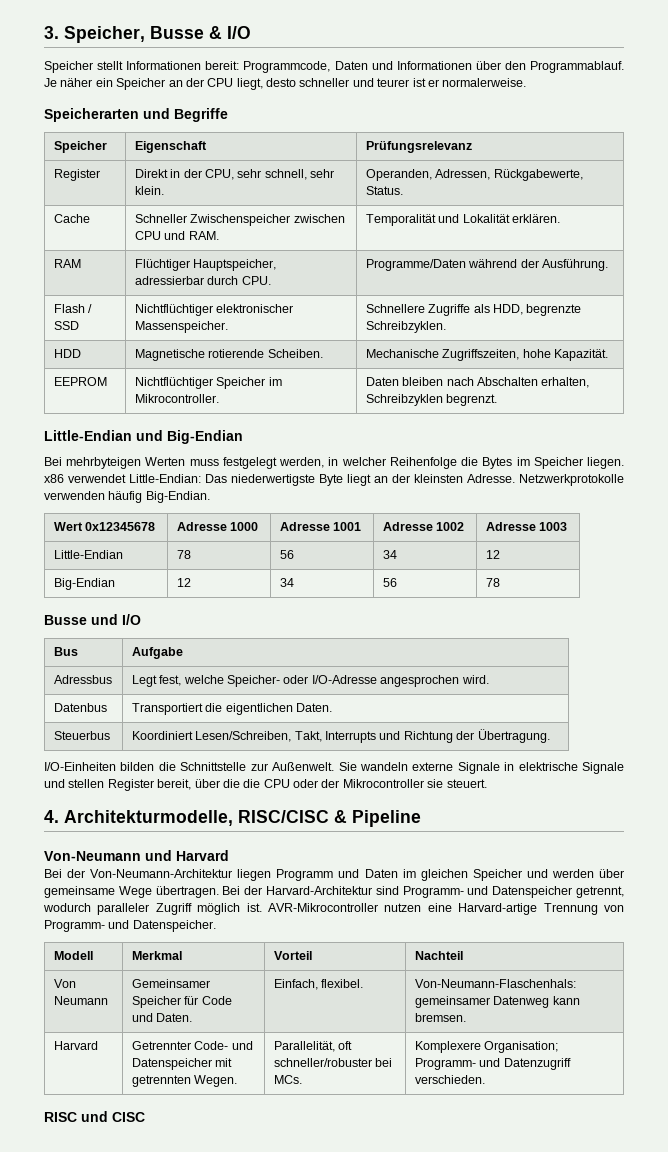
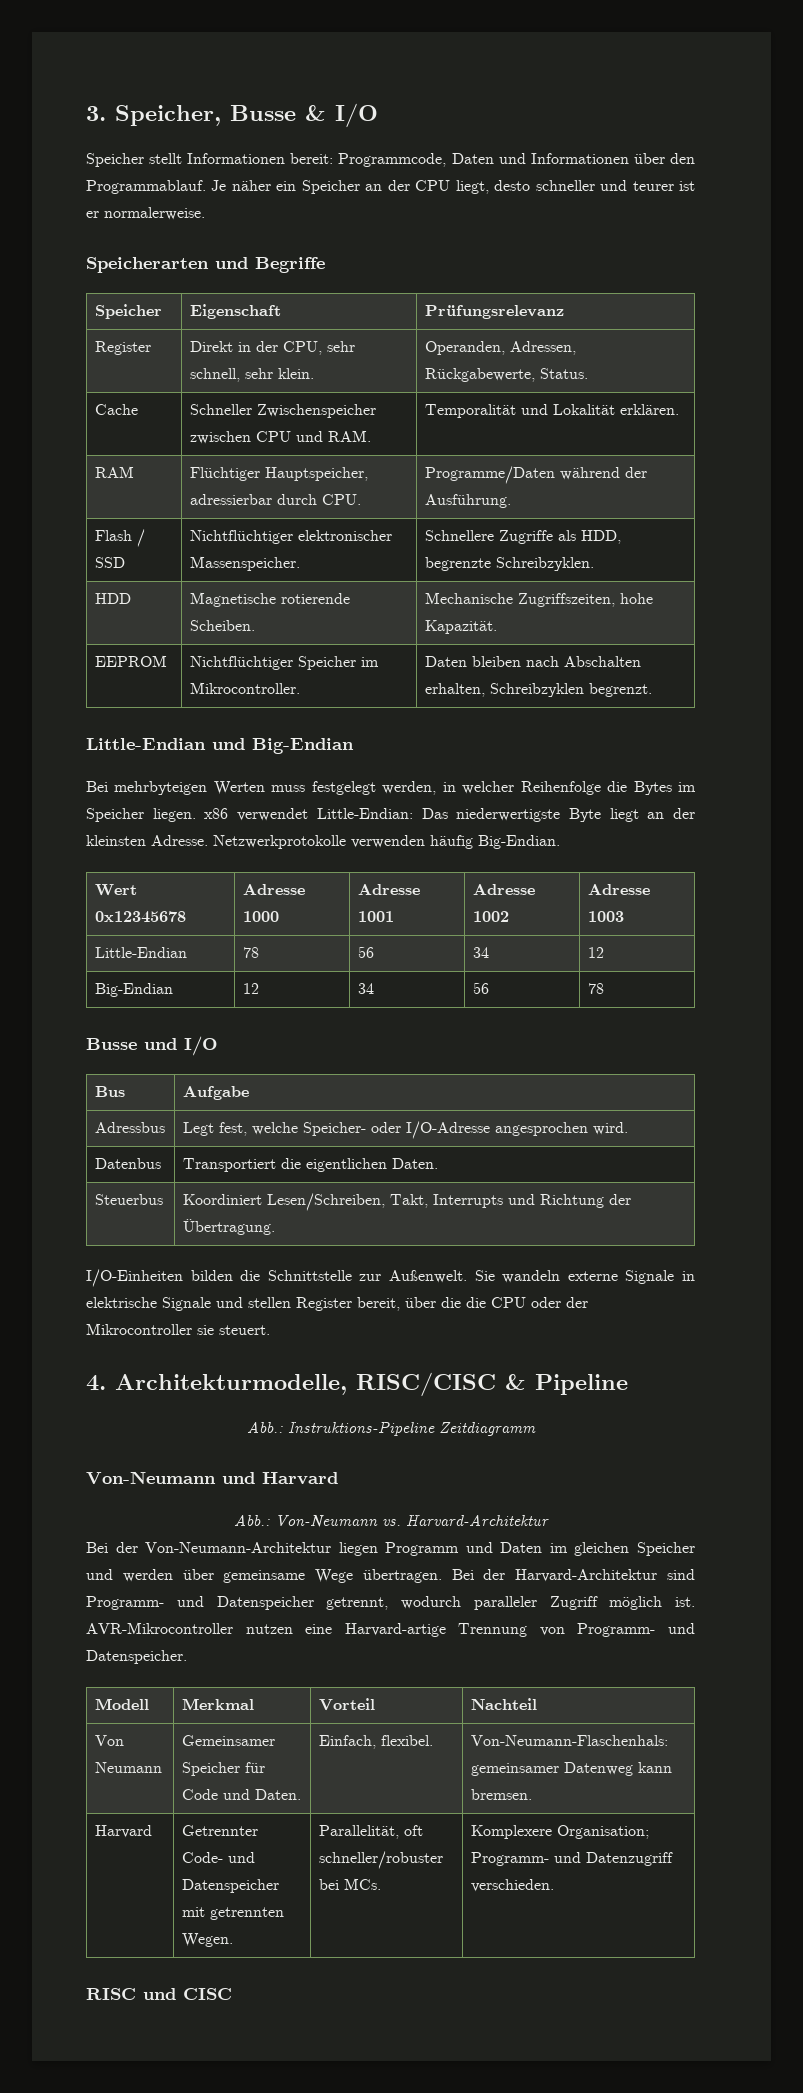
+ Abb.: Instruktions-Pipeline Zeitdiagramm
+ Abb.: Von-Neumann vs. Harvard-Architektur

